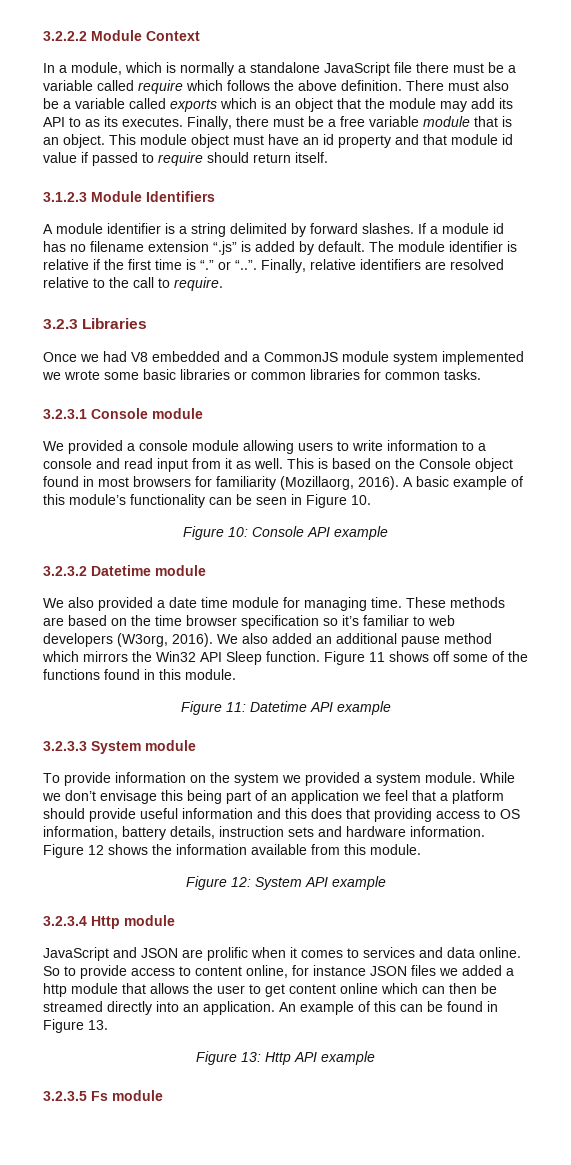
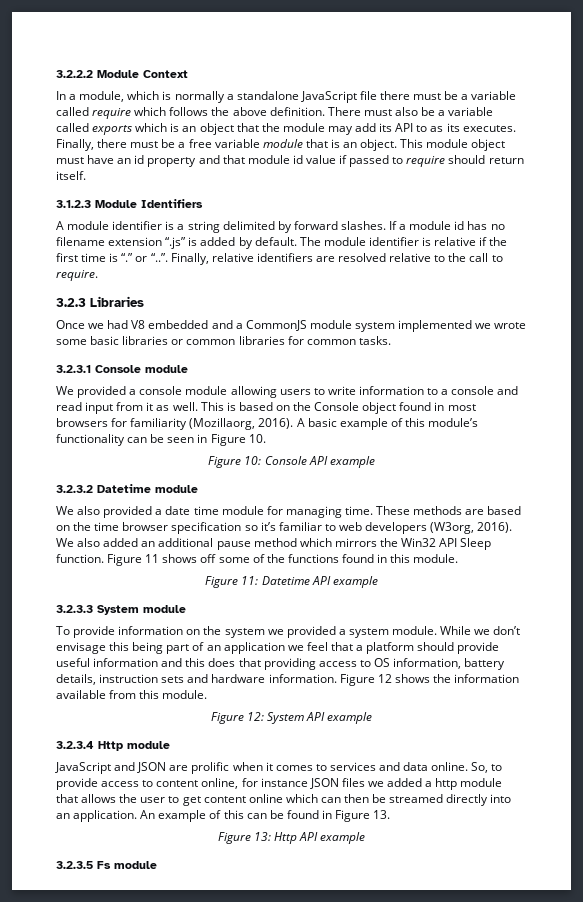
- So to provide access to content online, for instance JSON files we added a http module that allows the user to get content online which can then be streamed directly into an application.
+ So, to provide access to content online, for instance JSON files we added a http module that allows the user to get content online which can then be streamed directly into an application.

